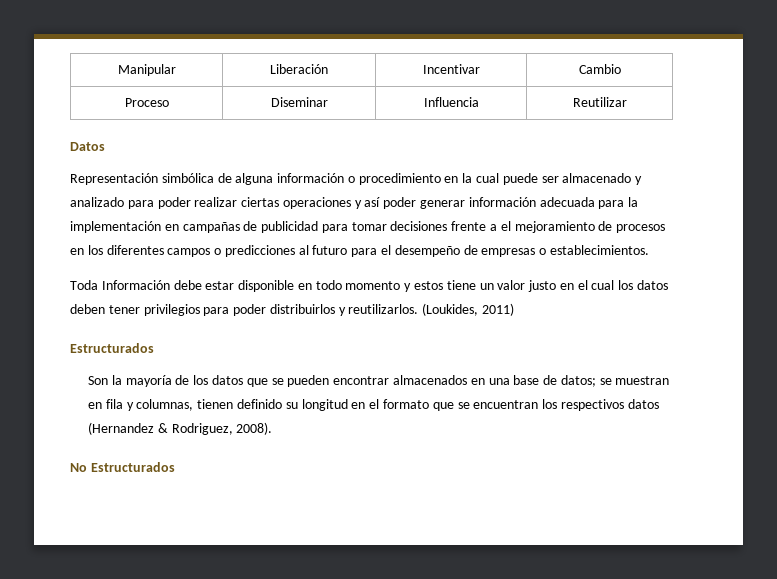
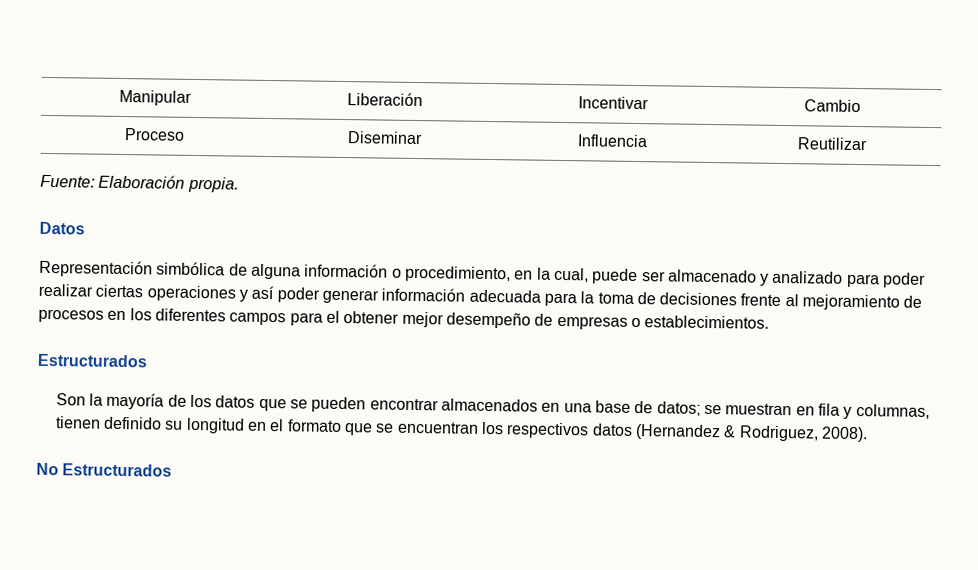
+ Fuente: Elaboración propia.
- Representación simbólica de alguna información o procedimiento en la cual puede ser almacenado y analizado para poder realizar ciertas operaciones y así poder generar información adecuada para la implementación en campañas de publicidad para tomar decisiones frente a el mejoramiento de procesos en los diferentes campos o predicciones al futuro para el desempeño de empresas o establecimientos.
+ Representación simbólica de alguna información o procedimiento, en la cual, puede ser almacenado y analizado para poder realizar ciertas operaciones y así poder generar información adecuada para la toma de decisiones frente al mejoramiento de procesos en los diferentes campos para el obtener mejor desempeño de empresas o establecimientos.
- Toda Información debe estar disponible en todo momento y estos tiene un valor justo en el cual los datos deben tener privilegios para poder distribuirlos y reutilizarlos. (Loukides, 2011)

